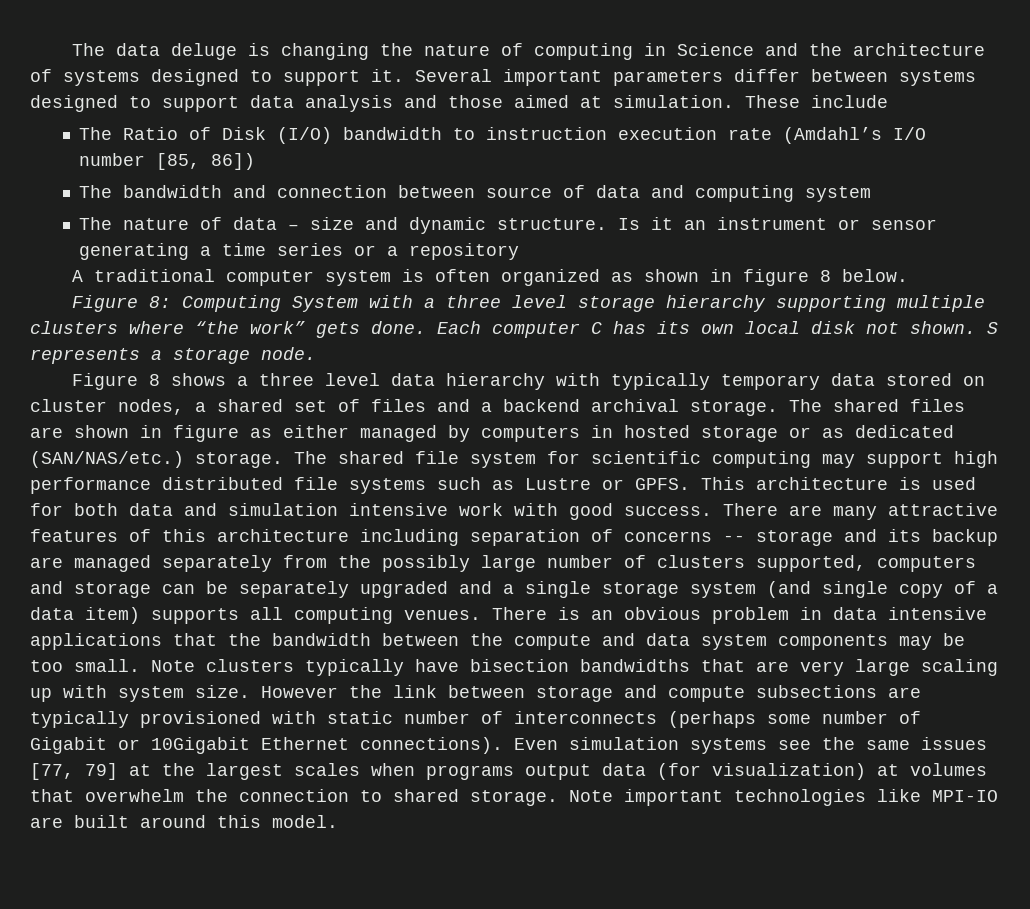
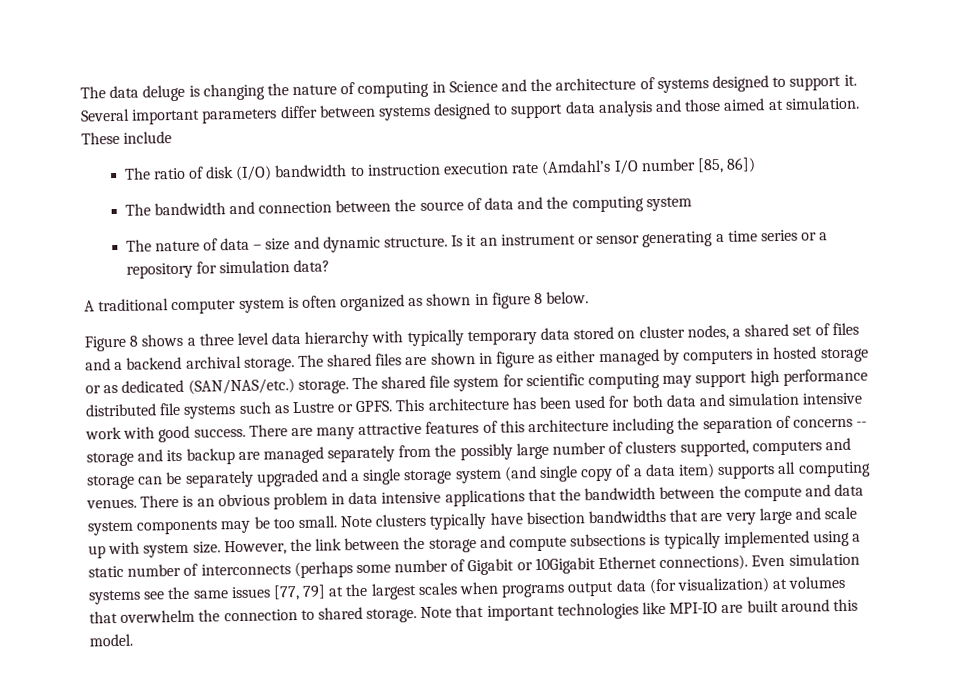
- The Ratio of Disk (I/O) bandwidth to instruction execution rate (Amdahl’s I/O number [85, 86])
+ The ratio of disk (I/O) bandwidth to instruction execution rate (Amdahl’s I/O number [85, 86])
- The bandwidth and connection between source of data and computing system
+ The bandwidth and connection between the source of data and the computing system
- Is it an instrument or sensor generating a time series or a repository
+ Is it an instrument or sensor generating a time series or a repository for simulation data?
- Figure 8: Computing System with a three level storage hierarchy supporting multiple clusters where “the work” gets done. Each computer C has its own local disk not shown. S represents a storage node.
- This architecture is used for both data and simulation intensive work with good success.
+ This architecture has been used for both data and simulation intensive work with good success.
- There are many attractive features of this architecture including separation of concerns -- storage and its backup are managed separately from the possibly large number of clusters supported, computers and storage can be separately upgraded and a single storage system (and single copy of a data item) supports all computing venues.
+ There are many attractive features of this architecture including the separation of concerns -- storage and its backup are managed separately from the possibly large number of clusters supported, computers and storage can be separately upgraded and a single storage system (and single copy of a data item) supports all computing venues.
- Note clusters typically have bisection bandwidths that are very large scaling up with system size.
+ Note clusters typically have bisection bandwidths that are very large and scale up with system size.
- However the link between storage and compute subsections are typically provisioned with static number of interconnects (perhaps some number of Gigabit or 10Gigabit Ethernet connections).
+ However, the link between the storage and compute subsections is typically implemented using a static number of interconnects (perhaps some number of Gigabit or 10Gigabit Ethernet connections).
- Note important technologies like MPI-IO are built around this model.
+ Note that important technologies like MPI-IO are built around this model.

